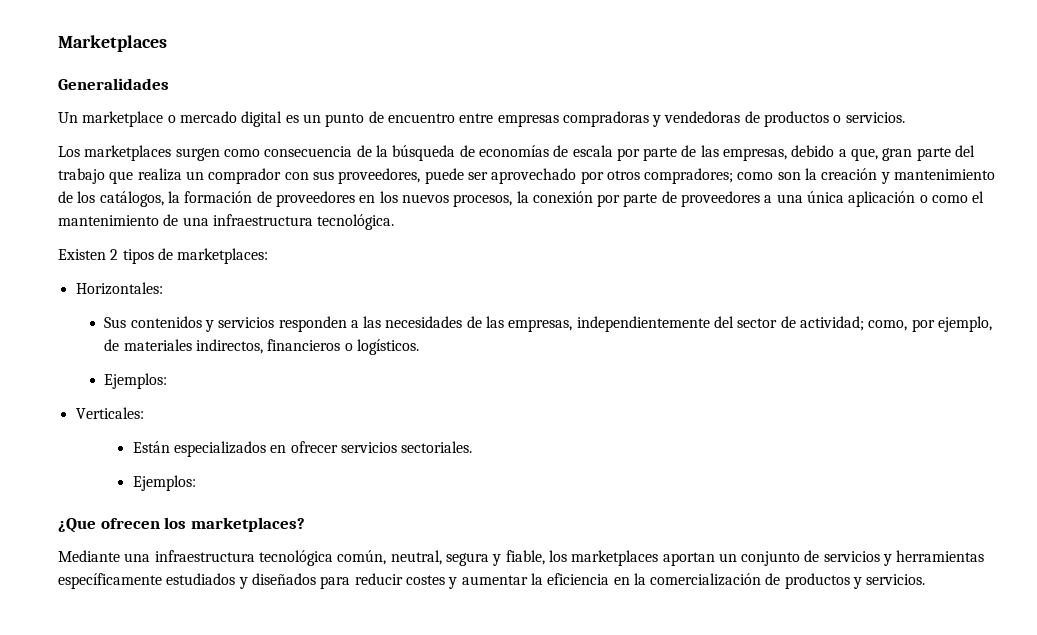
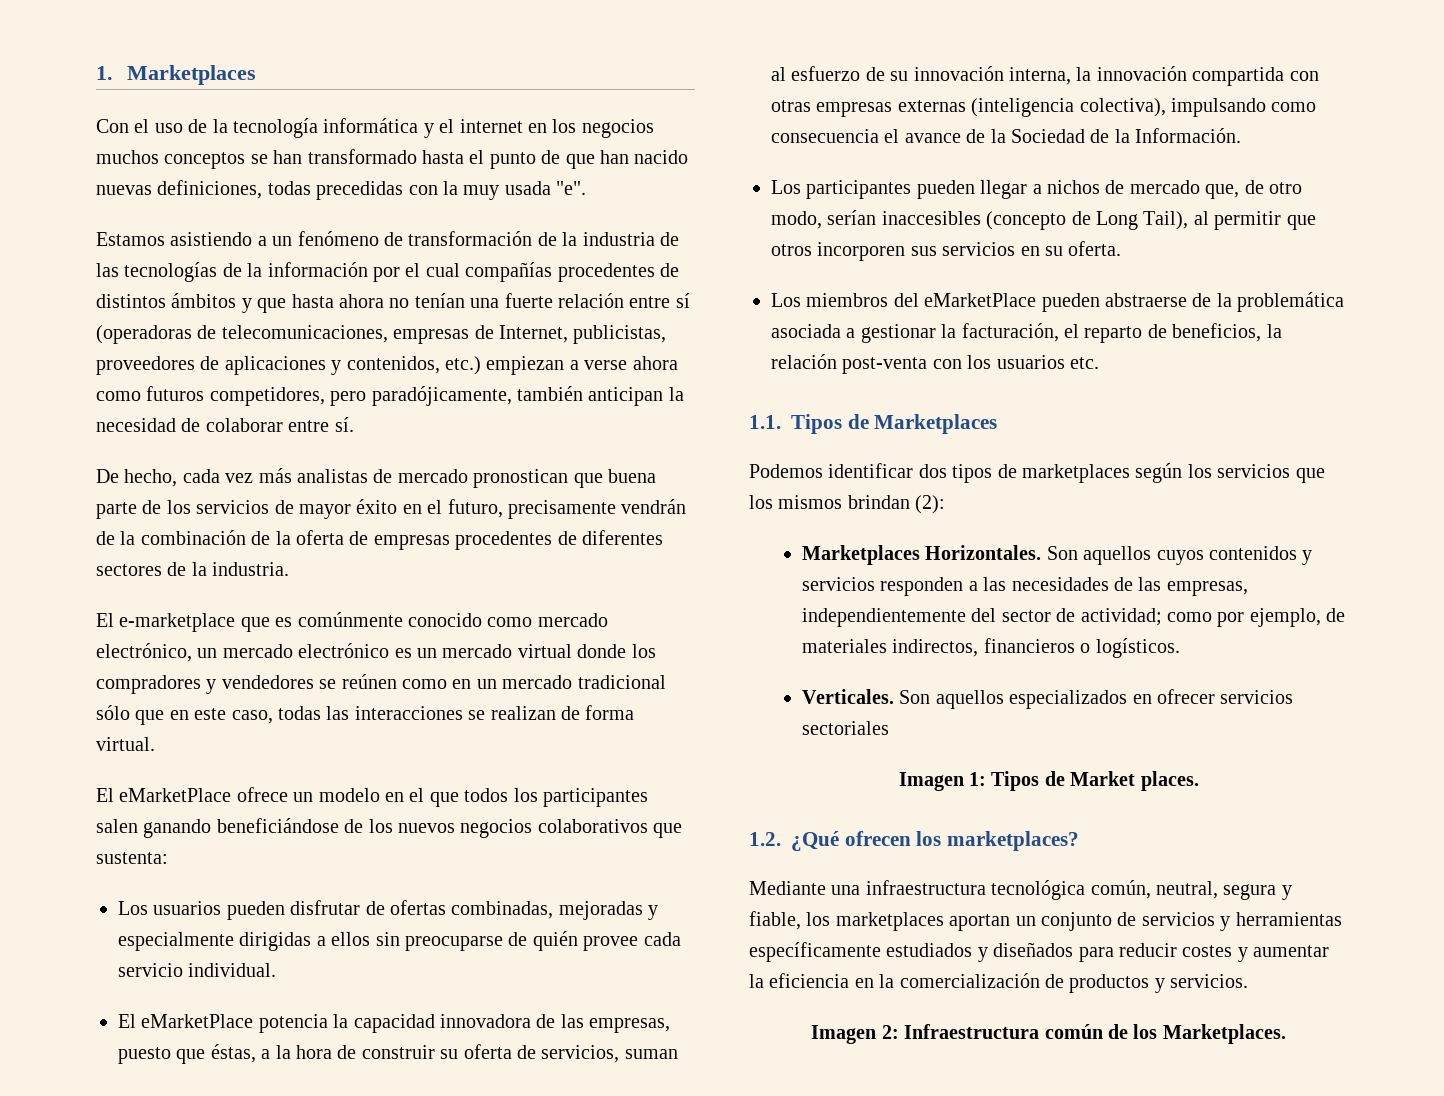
- Marketplaces
- Generalidades
- Un marketplace o mercado digital es un punto de encuentro entre empresas compradoras y vendedoras de productos o servicios.
- Los marketplaces surgen como consecuencia de la búsqueda de economías de escala por parte de las empresas, debido a que, gran parte del trabajo que realiza un comprador con sus proveedores, puede ser aprovechado por otros compradores; como son la creación y mantenimiento de los catálogos, la formación de proveedores en los nuevos procesos, la conexión por parte de proveedores a una única aplicación o como el mantenimiento de una infraestructura tecnológica.
- Existen 2 tipos de marketplaces:
- Horizontales:
- Sus contenidos y servicios responden a las necesidades de las empresas, independientemente del sector de actividad; como, por ejemplo, de materiales indirectos, financieros o logísticos.
- Ejemplos:
- Verticales:
- Están especializados en ofrecer servicios sectoriales.
- Ejemplos:
- ¿Que ofrecen los marketplaces?
+ 1. Marketplaces
+ Con el uso de la tecnología informática y el internet en los negocios muchos conceptos se han transformado hasta el punto de que han nacido nuevas definiciones, todas precedidas con la muy usada "e".
+ Estamos asistiendo a un fenómeno de transformación de la industria de las tecnologías de la información por el cual compañías procedentes de distintos ámbitos y que hasta ahora no tenían una fuerte relación entre sí (operadoras de telecomunicaciones, empresas de Internet, publicistas, proveedores de aplicaciones y contenidos, etc.) empiezan a verse ahora como futuros competidores, pero paradójicamente, también anticipan la necesidad de colaborar entre sí.
+ De hecho, cada vez más analistas de mercado pronostican que buena parte de los servicios de mayor éxito en el futuro, precisamente vendrán de la combinación de la oferta de empresas procedentes de diferentes sectores de la industria.
+ El e-marketplace que es comúnmente conocido como mercado electrónico, un mercado electrónico es un mercado virtual donde los compradores y vendedores se reúnen como en un mercado tradicional sólo que en este caso, todas las interacciones se realizan de forma virtual.
+ El eMarketPlace ofrece un modelo en el que todos los participantes salen ganando beneficiándose de los nuevos negocios colaborativos que sustenta:
+ Los usuarios pueden disfrutar de ofertas combinadas, mejoradas y especialmente dirigidas a ellos sin preocuparse de quién provee cada servicio individual.
+ El eMarketPlace potencia la capacidad innovadora de las empresas, puesto que éstas, a la hora de construir su oferta de servicios, suman al esfuerzo de su innovación interna, la innovación compartida con otras empresas externas (inteligencia colectiva), impulsando como consecuencia el avance de la Sociedad de la Información.
+ Los participantes pueden llegar a nichos de mercado que, de otro modo, serían inaccesibles (concepto de Long Tail), al permitir que otros incorporen sus servicios en su oferta.
+ Los miembros del eMarketPlace pueden abstraerse de la problemática asociada a gestionar la facturación, el reparto de beneficios, la relación post-venta con los usuarios etc.
+ 1.1. Tipos de Marketplaces
+ Podemos identificar dos tipos de marketplaces según los servicios que los mismos brindan (2):
+ Marketplaces Horizontales. Son aquellos cuyos contenidos y servicios responden a las necesidades de las empresas, independientemente del sector de actividad; como por ejemplo, de materiales indirectos, financieros o logísticos.
+ Verticales. Son aquellos especializados en ofrecer servicios sectoriales
+ Imagen 1: Tipos de Market places.
+ 1.2. ¿Qué ofrecen los marketplaces?
+ Imagen 2: Infraestructura común de los Marketplaces.

